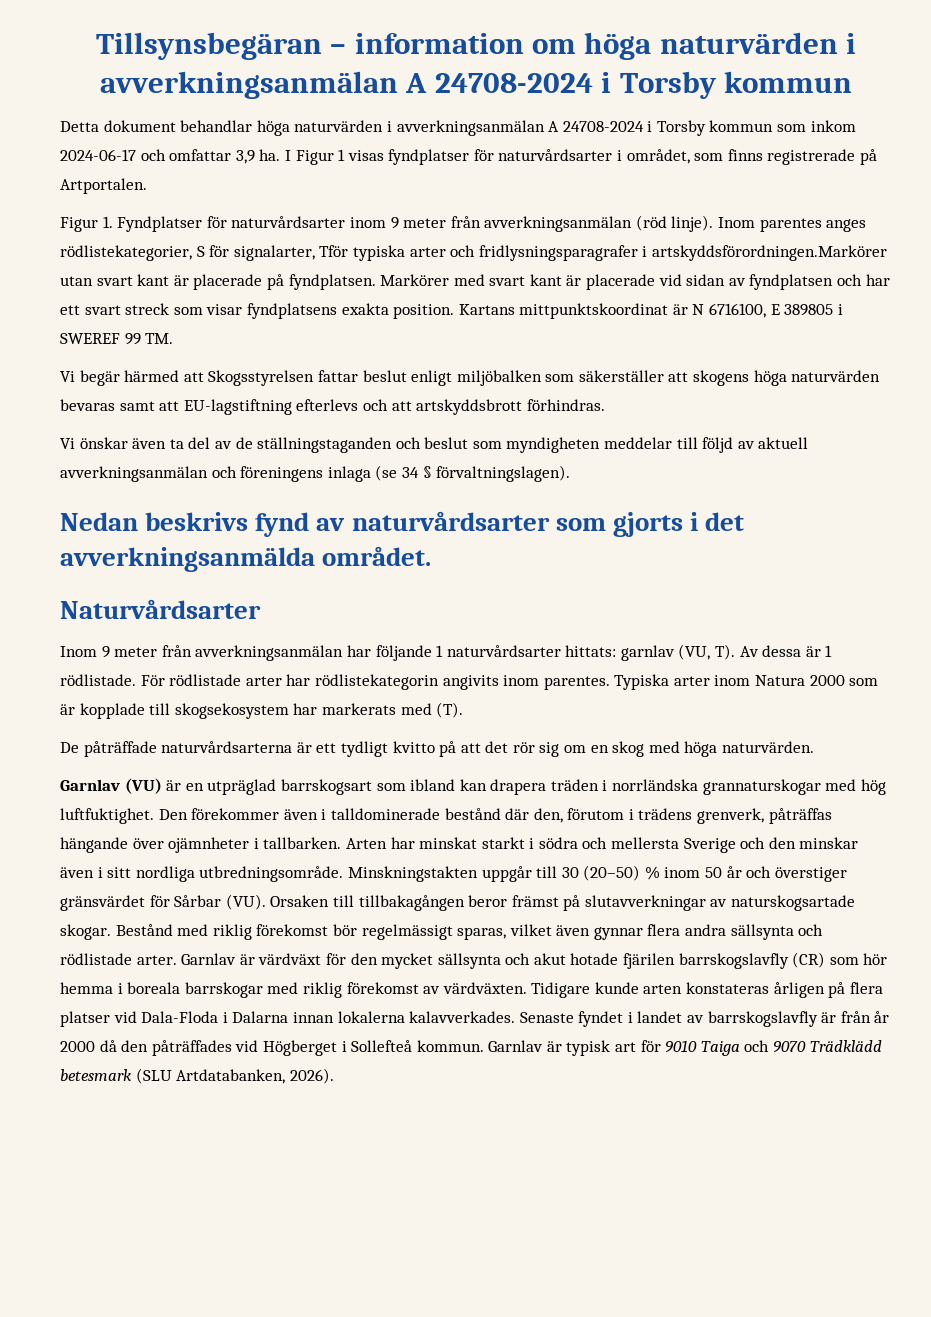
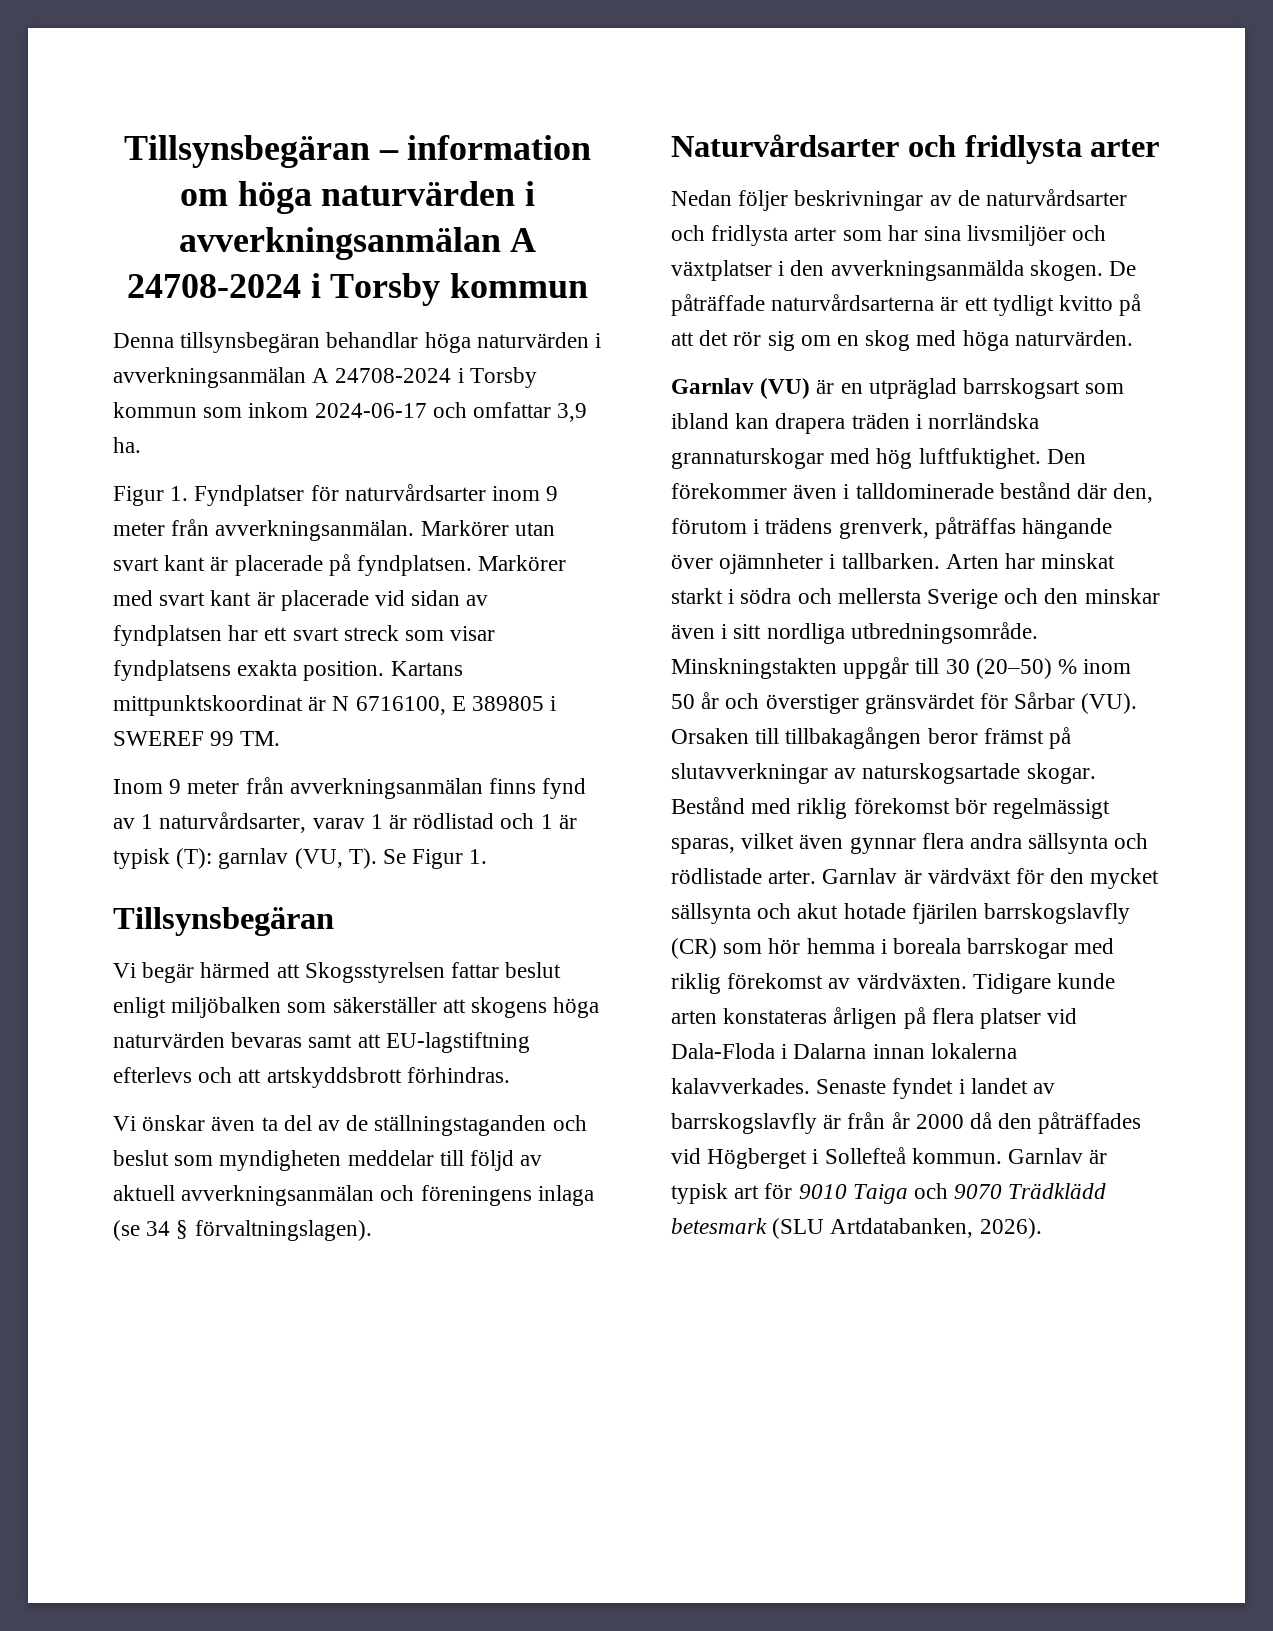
- Detta dokument behandlar höga naturvärden i avverkningsanmälan A 24708-2024 i Torsby kommun som inkom 2024-06-17 och omfattar 3,9 ha. I Figur 1 visas fyndplatser för naturvårdsarter i området, som finns registrerade på Artportalen.
+ Denna tillsynsbegäran behandlar höga naturvärden i avverkningsanmälan A 24708-2024 i Torsby kommun som inkom 2024-06-17 och omfattar 3,9 ha.
- Figur 1. Fyndplatser för naturvårdsarter inom 9 meter från avverkningsanmälan (röd linje). Inom parentes anges rödlistekategorier, S för signalarter, Tför typiska arter och fridlysningsparagrafer i artskyddsförordningen.Markörer utan svart kant är placerade på fyndplatsen.
+ Figur 1. Fyndplatser för naturvårdsarter inom 9 meter från avverkningsanmälan. Markörer utan svart kant är placerade på fyndplatsen.
- Markörer med svart kant är placerade vid sidan av fyndplatsen och har ett svart streck som visar fyndplatsens exakta position.
+ Markörer med svart kant är placerade vid sidan av fyndplatsen har ett svart streck som visar fyndplatsens exakta position.
+ Inom 9 meter från avverkningsanmälan finns fynd av 1 naturvårdsarter, varav 1 är rödlistad och 1 är typisk (T): garnlav (VU, T). Se Figur 1.
+ Tillsynsbegäran
- Nedan beskrivs fynd av naturvårdsarter som gjorts i det avverkningsanmälda området.
- Naturvårdsarter
- Inom 9 meter från avverkningsanmälan har följande 1 naturvårdsarter hittats: garnlav (VU, T). Av dessa är 1 rödlistade. För rödlistade arter har rödlistekategorin angivits inom parentes. Typiska arter inom Natura 2000 som är kopplade till skogsekosystem har markerats med (T).
- De påträffade naturvårdsarterna är ett tydligt kvitto på att det rör sig om en skog med höga naturvärden.
+ Naturvårdsarter och fridlysta arter
+ Nedan följer beskrivningar av de naturvårdsarter och fridlysta arter som har sina livsmiljöer och växtplatser i den avverkningsanmälda skogen. De påträffade naturvårdsarterna är ett tydligt kvitto på att det rör sig om en skog med höga naturvärden.

